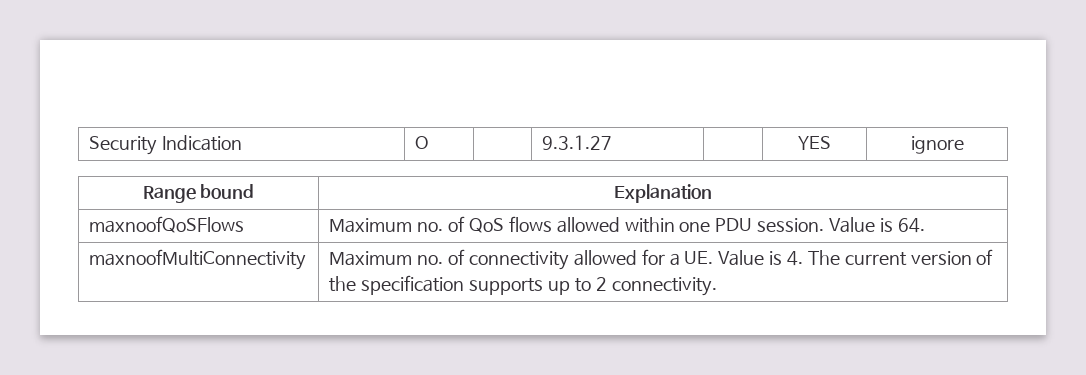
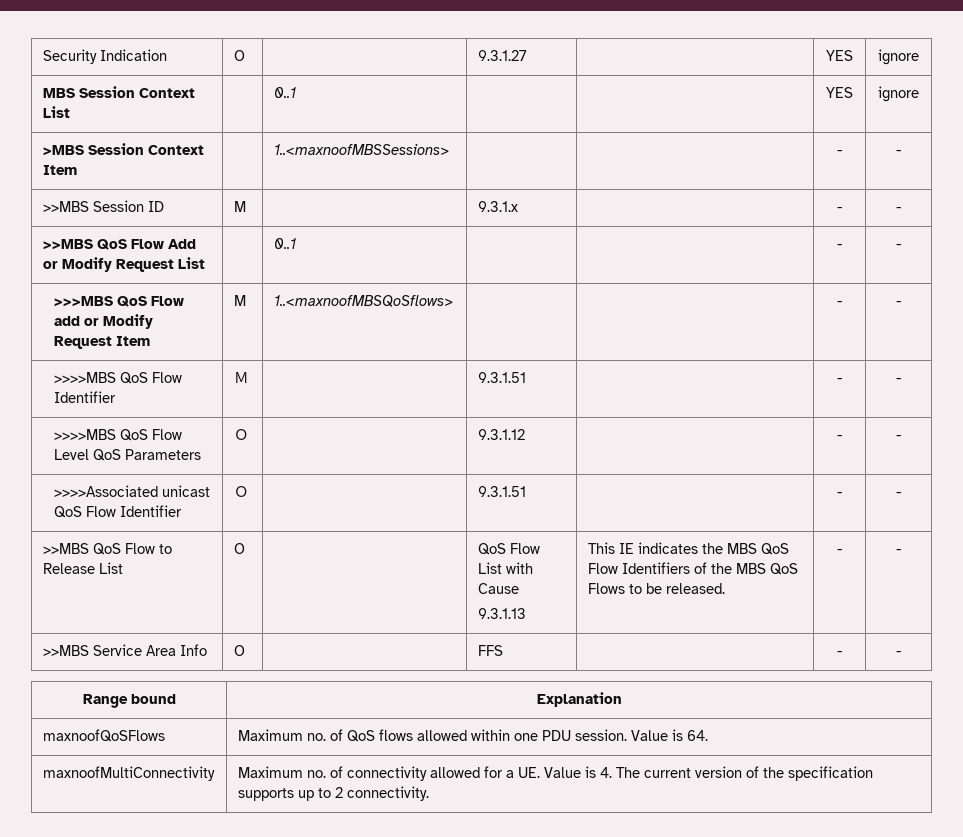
+ MBS Session Context List | | 0..1 | | | YES | ignore
+ >MBS Session Context Item | | 1..<maxnoofMBSSessions> | | | - | -
+ >>MBS Session ID | M | | 9.3.1.x | | - | -
+ >>MBS QoS Flow Add or Modify Request List | | 0..1 | | | - | -
+ >>>MBS QoS Flow add or Modify Request Item | M | 1..<maxnoofMBSQoSflows> | | | - | -
+ >>>>MBS QoS Flow Identifier | Ｍ | | 9.3.1.51 | | - | -
+ >>>>MBS QoS Flow Level QoS Parameters | Ｏ | | 9.3.1.12 | | - | -
+ >>>>Associated unicast QoS Flow Identifier | Ｏ | | 9.3.1.51 | | - | -
+ >>MBS QoS Flow to Release List | O | | QoS Flow List with Cause
+ 9.3.1.13 | This IE indicates the MBS QoS Flow Identifiers of the MBS QoS Flows to be released. | - | -
+ >>MBS Service Area Info | O | | FFS | | - | -

